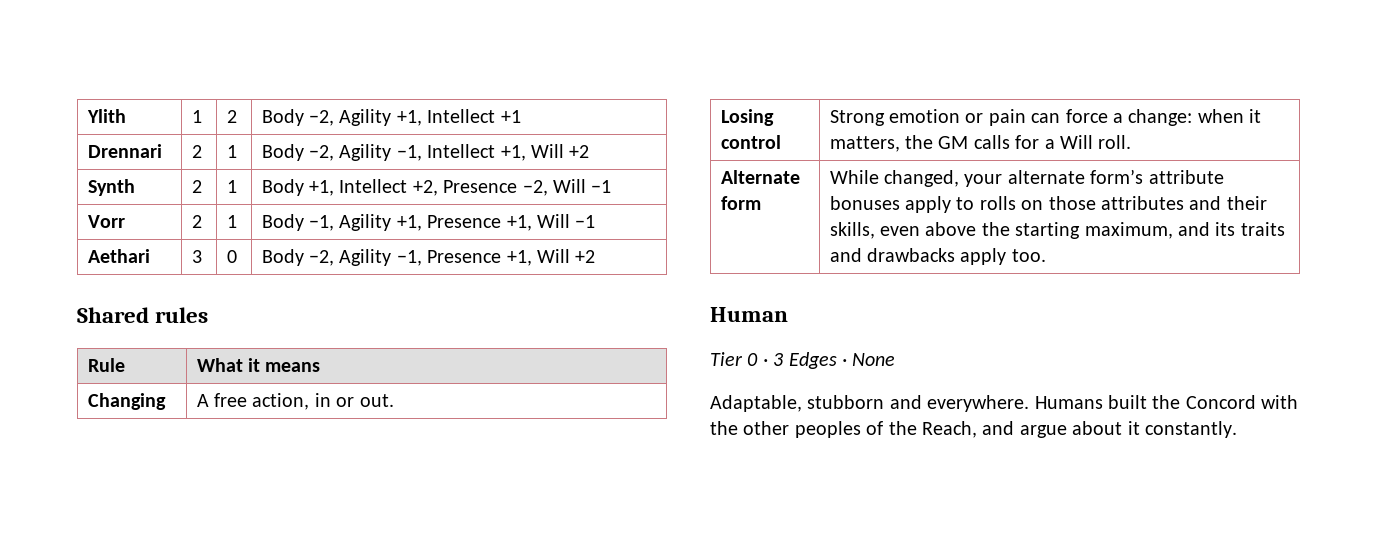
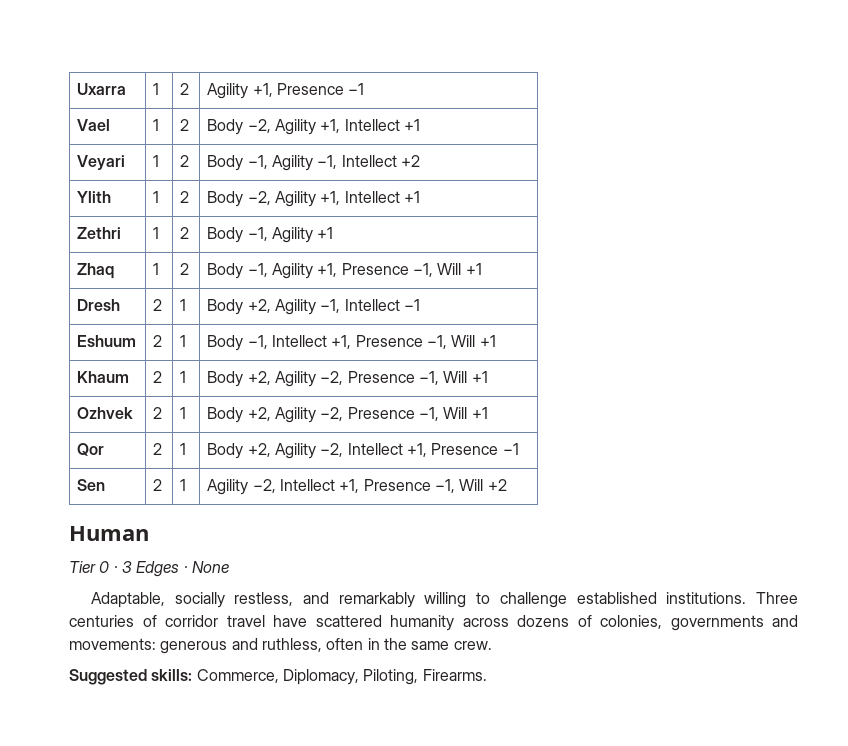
+ Uxarra | 1 | 2 | Agility +1, Presence −1
+ Vael | 1 | 2 | Body −2, Agility +1, Intellect +1
+ Veyari | 1 | 2 | Body −1, Agility −1, Intellect +2
- Drennari | 2 | 1 | Body −2, Agility −1, Intellect +1, Will +2
- Synth | 2 | 1 | Body +1, Intellect +2, Presence −2, Will −1
- Vorr | 2 | 1 | Body −1, Agility +1, Presence +1, Will −1
- Aethari | 3 | 0 | Body −2, Agility −1, Presence +1, Will +2
- Shared rules
- Rule | What it means
- Changing | A free action, in or out.
- Losing control | Strong emotion or pain can force a change: when it matters, the GM calls for a Will roll.
- Alternate form | While changed, your alternate form’s attribute bonuses apply to rolls on those attributes and their skills, even above the starting maximum, and its traits and drawbacks apply too.
+ Zethri | 1 | 2 | Body −1, Agility +1
+ Zhaq | 1 | 2 | Body −1, Agility +1, Presence −1, Will +1
+ Dresh | 2 | 1 | Body +2, Agility −1, Intellect −1
+ Eshuum | 2 | 1 | Body −1, Intellect +1, Presence −1, Will +1
+ Khaum | 2 | 1 | Body +2, Agility −2, Presence −1, Will +1
+ Ozhvek | 2 | 1 | Body +2, Agility −2, Presence −1, Will +1
+ Qor | 2 | 1 | Body +2, Agility −2, Intellect +1, Presence −1
+ Sen | 2 | 1 | Agility −2, Intellect +1, Presence −1, Will +2
- Adaptable, stubborn and everywhere. Humans built the Concord with the other peoples of the Reach, and argue about it constantly.
+ Adaptable, socially restless, and remarkably willing to challenge established institutions. Three centuries of corridor travel have scattered humanity across dozens of colonies, governments and movements: generous and ruthless, often in the same crew.
+ Suggested skills: Commerce, Diplomacy, Piloting, Firearms.

